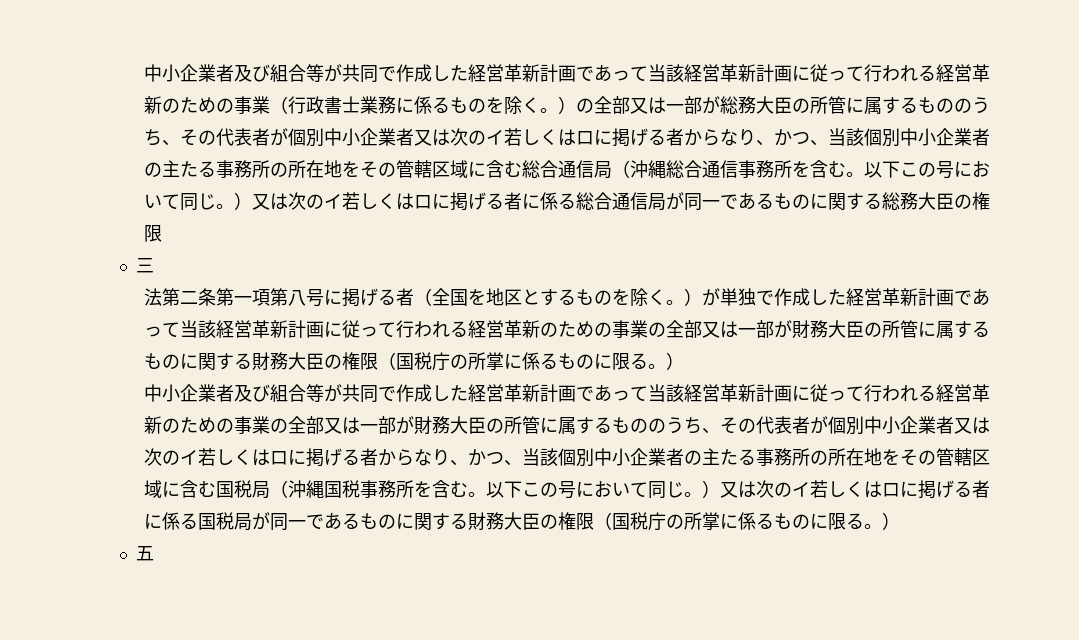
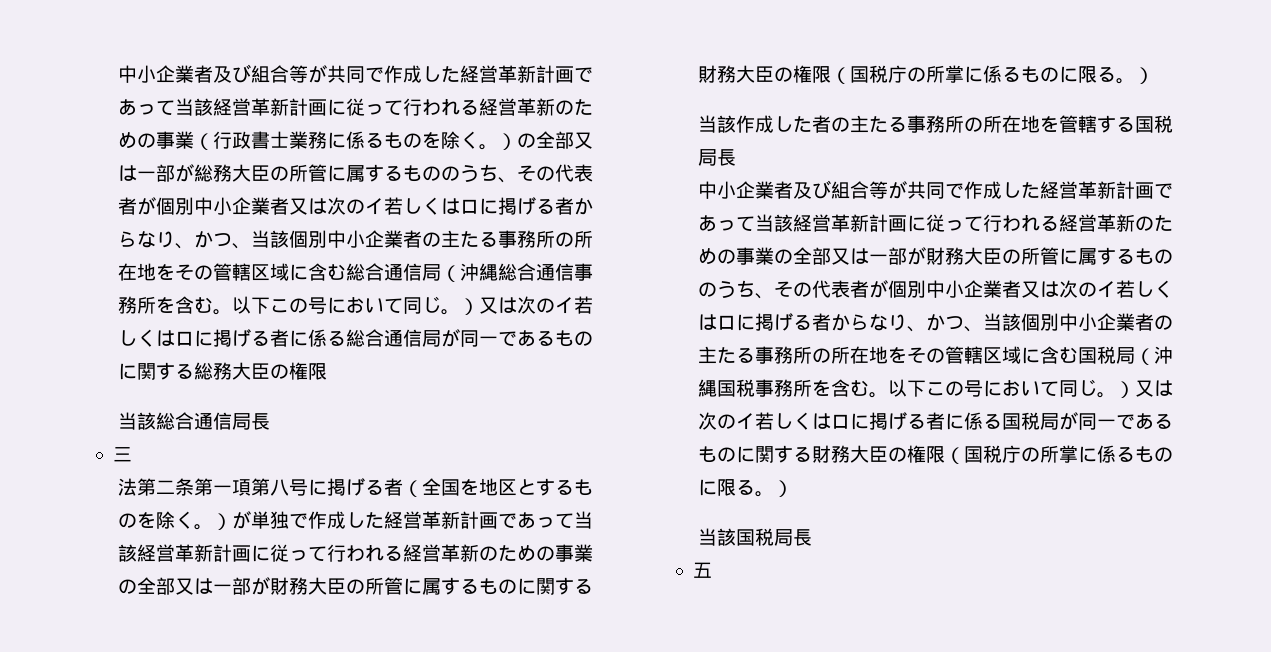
+ 当該総合通信局長
+ 当該作成した者の主たる事務所の所在地を管轄する国税局長
+ 当該国税局長

